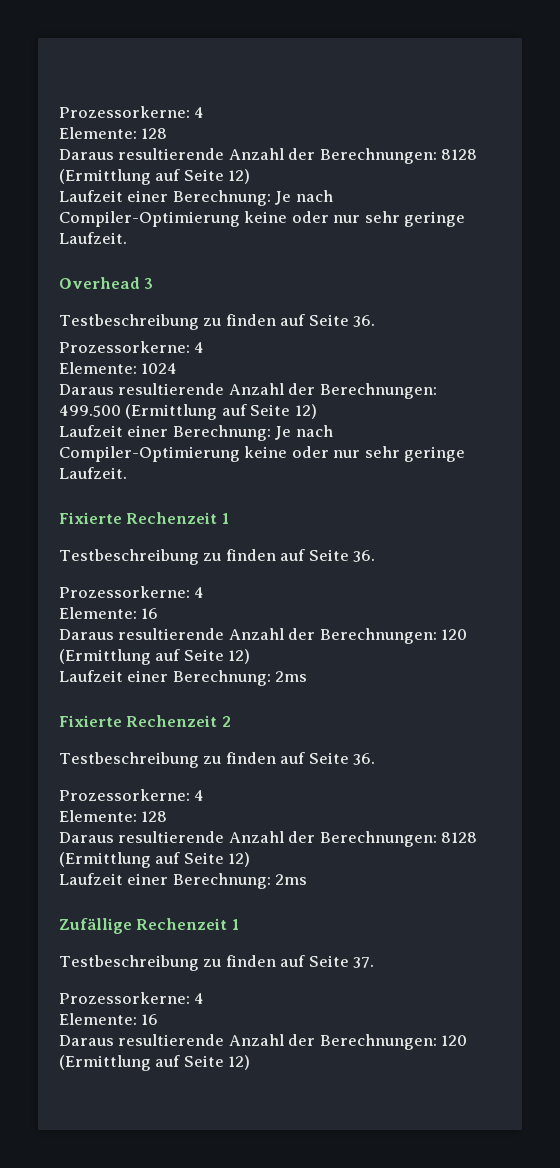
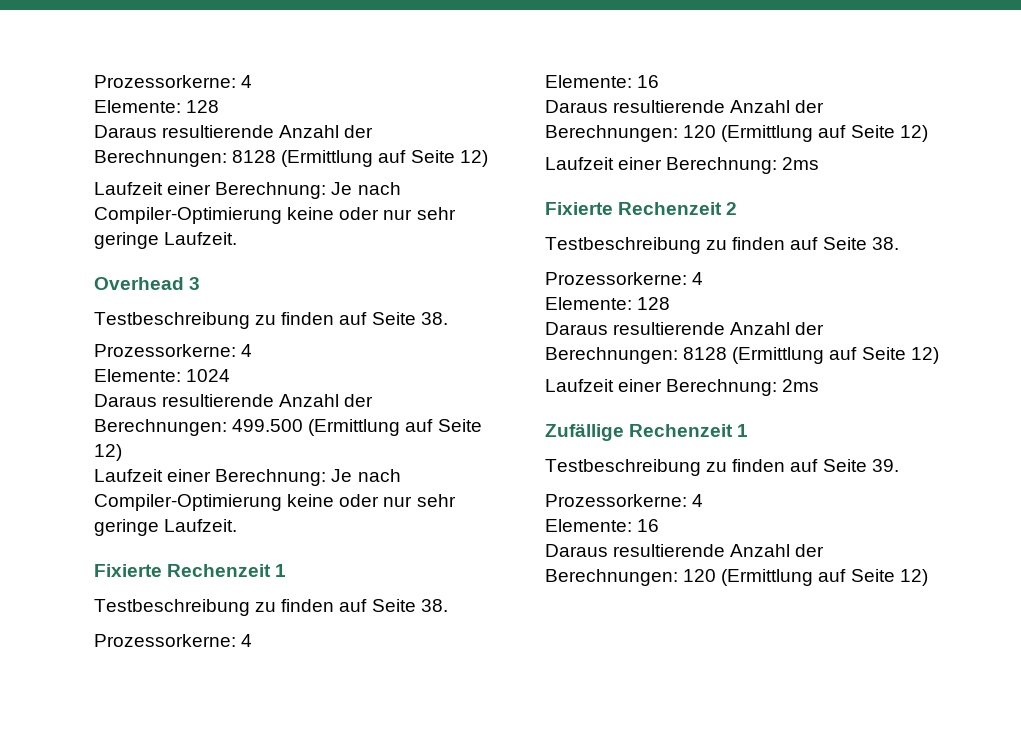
  Overhead 3
- Testbeschreibung zu finden auf Seite 36.
+ Testbeschreibung zu finden auf Seite 38.
  Fixierte Rechenzeit 1
- Testbeschreibung zu finden auf Seite 36.
+ Testbeschreibung zu finden auf Seite 38.
  Fixierte Rechenzeit 2
- Testbeschreibung zu finden auf Seite 36.
+ Testbeschreibung zu finden auf Seite 38.
- Testbeschreibung zu finden auf Seite 37.
+ Testbeschreibung zu finden auf Seite 39.

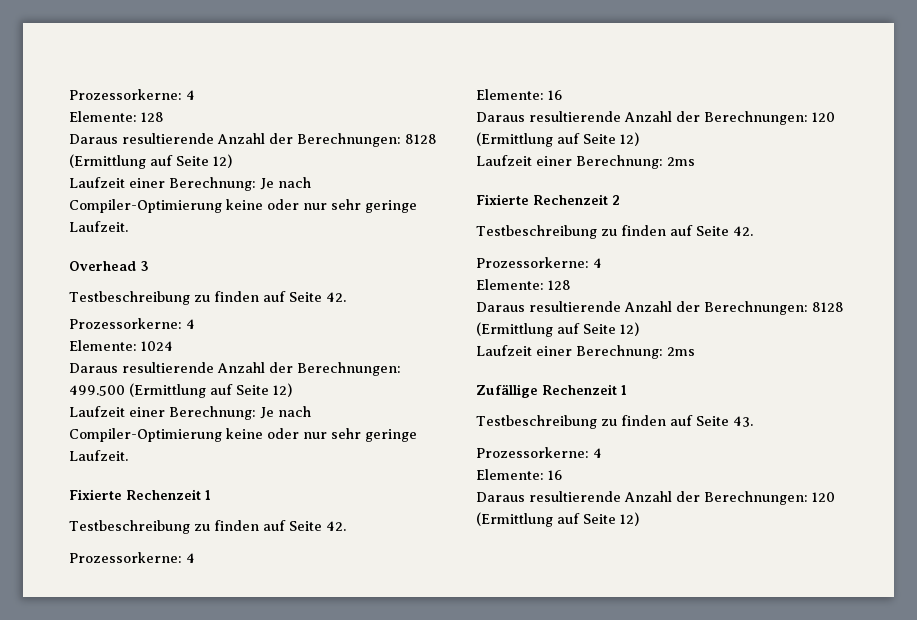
  Overhead 3
- Testbeschreibung zu finden auf Seite 38.
+ Testbeschreibung zu finden auf Seite 42.
  Fixierte Rechenzeit 1
- Testbeschreibung zu finden auf Seite 38.
+ Testbeschreibung zu finden auf Seite 42.
  Fixierte Rechenzeit 2
- Testbeschreibung zu finden auf Seite 38.
+ Testbeschreibung zu finden auf Seite 42.
- Testbeschreibung zu finden auf Seite 39.
+ Testbeschreibung zu finden auf Seite 43.

